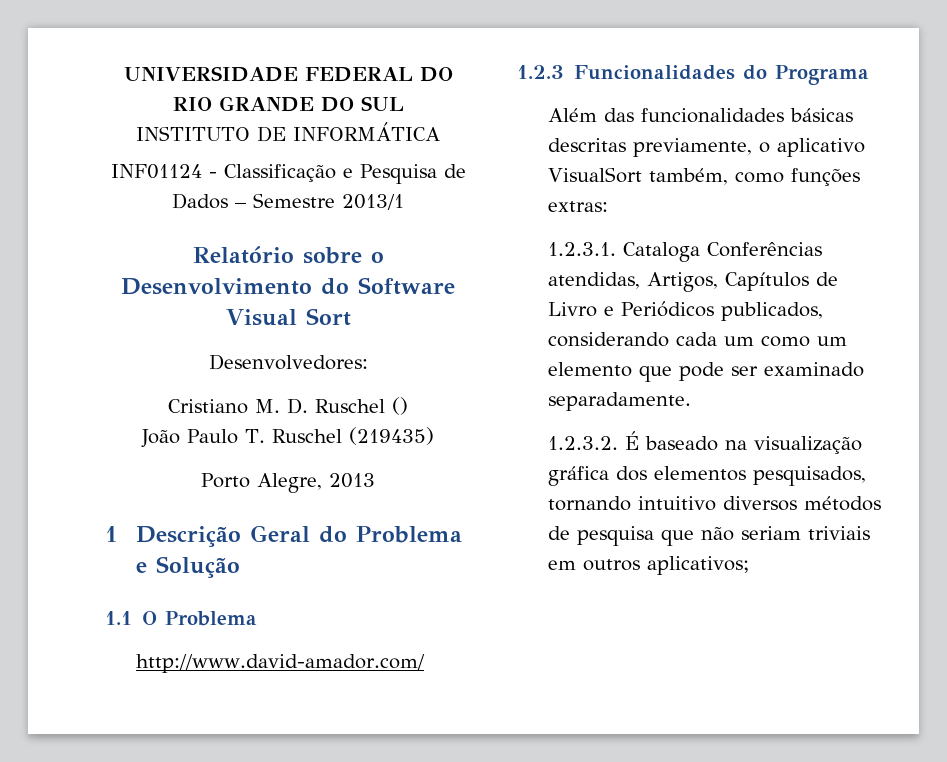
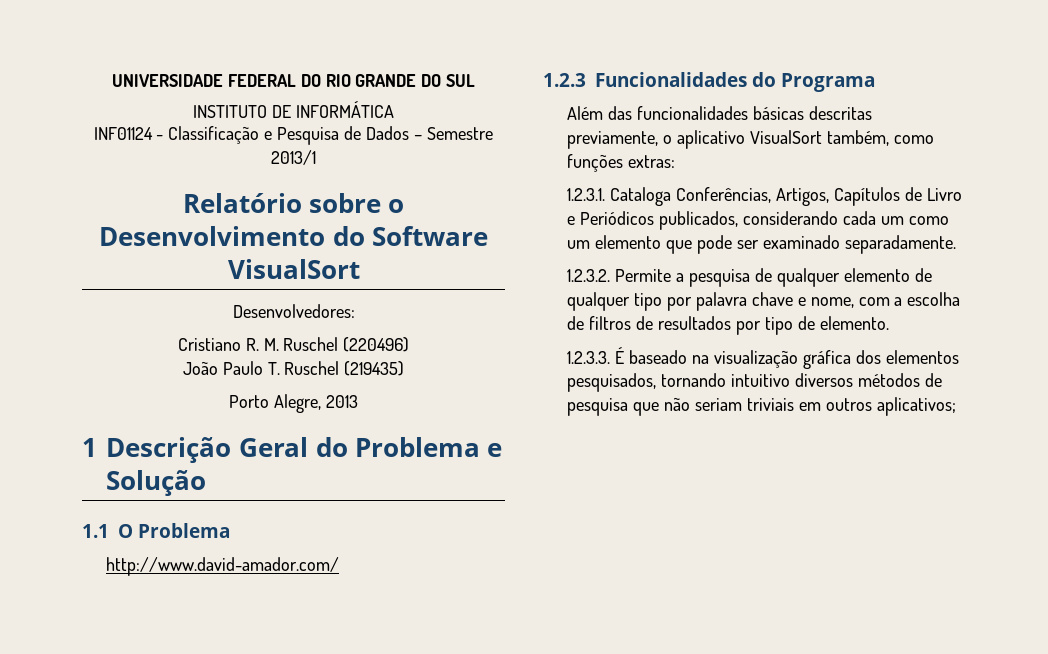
- Relatório sobre o Desenvolvimento do Software Visual Sort
+ Relatório sobre o Desenvolvimento do Software VisualSort
- Cristiano M. D. Ruschel ()
+ Cristiano R. M. Ruschel (220496)
- 1.2.3.1. Cataloga Conferências atendidas, Artigos, Capítulos de Livro e Periódicos publicados, considerando cada um como um elemento que pode ser examinado separadamente.
+ 1.2.3.1. Cataloga Conferências, Artigos, Capítulos de Livro e Periódicos publicados, considerando cada um como um elemento que pode ser examinado separadamente.
- 1.2.3.2. É baseado na visualização gráfica dos elementos pesquisados, tornando intuitivo diversos métodos de pesquisa que não seriam triviais em outros aplicativos;
+ 1.2.3.2. Permite a pesquisa de qualquer elemento de qualquer tipo por palavra chave e nome, com a escolha de filtros de resultados por tipo de elemento.
+ 1.2.3.3. É baseado na visualização gráfica dos elementos pesquisados, tornando intuitivo diversos métodos de pesquisa que não seriam triviais em outros aplicativos;

